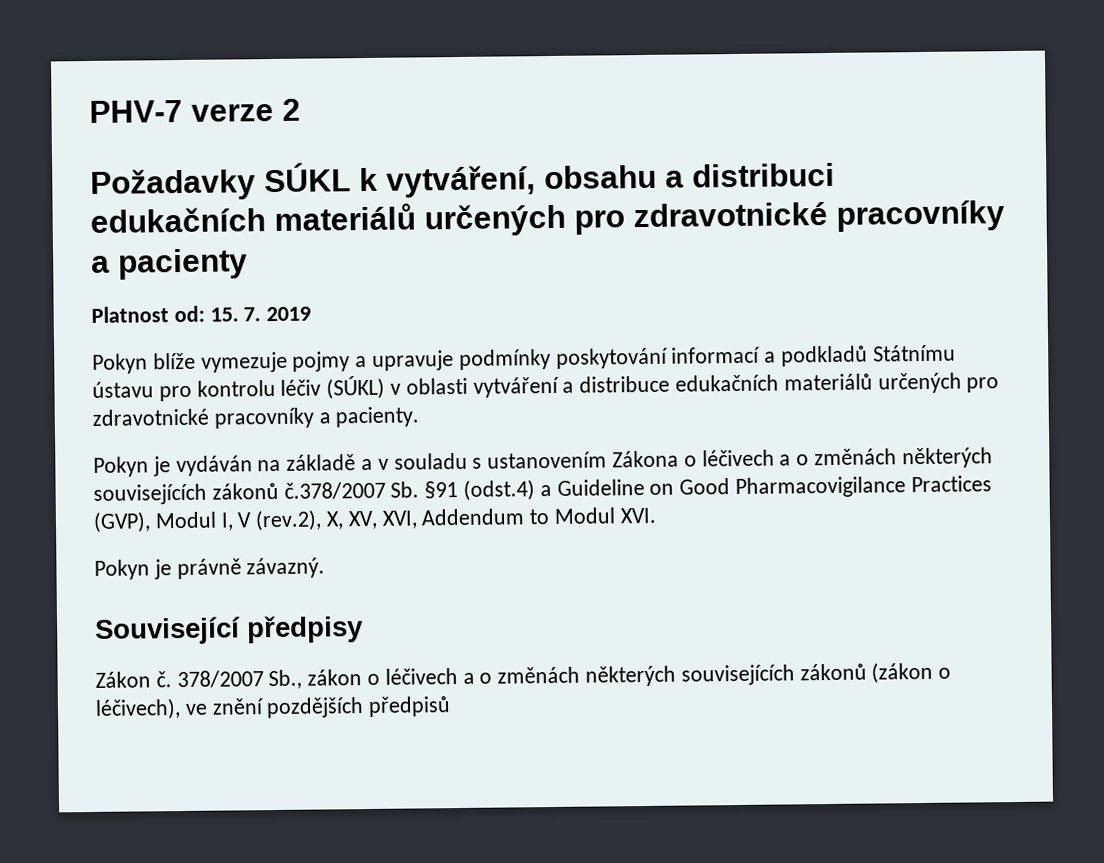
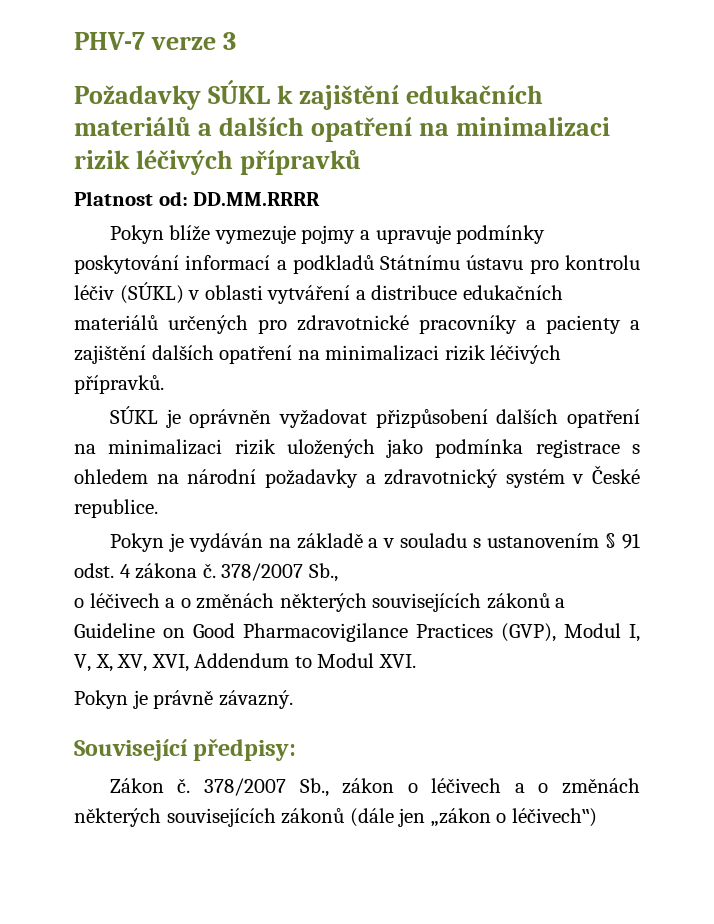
- PHV-7 verze 2
+ PHV-7 verze 3
- Požadavky SÚKL k vytváření, obsahu a distribuci edukačních materiálů určených pro zdravotnické pracovníky a pacienty
+ Požadavky SÚKL k zajištění edukačních materiálů a dalších opatření na minimalizaci rizik léčivých přípravků
- Platnost od: 15. 7. 2019
+ Platnost od: DD.MM.RRRR
- Pokyn blíže vymezuje pojmy a upravuje podmínky poskytování informací a podkladů Státnímu ústavu pro kontrolu léčiv (SÚKL) v oblasti vytváření a distribuce edukačních materiálů určených pro zdravotnické pracovníky a pacienty.
+ Pokyn blíže vymezuje pojmy a upravuje podmínky poskytování informací a podkladů Státnímu ústavu pro kontrolu léčiv (SÚKL) v oblasti vytváření a distribuce edukačních materiálů určených pro zdravotnické pracovníky a pacienty a zajištění dalších opatření na minimalizaci rizik léčivých přípravků.
+ SÚKL je oprávněn vyžadovat přizpůsobení dalších opatření na minimalizaci rizik uložených jako podmínka registrace s ohledem na národní požadavky a zdravotnický systém v České republice.
- Pokyn je vydáván na základě a v souladu s ustanovením Zákona o léčivech a o změnách některých souvisejících zákonů č.378/2007 Sb. §91 (odst.4) a Guideline on Good Pharmacovigilance Practices (GVP), Modul I, V (rev.2), X, XV, XVI, Addendum to Modul XVI.
+ Pokyn je vydáván na základě a v souladu s ustanovením § 91 odst. 4 zákona č. 378/2007 Sb.,
+ o léčivech a o změnách některých souvisejících zákonů a Guideline on Good Pharmacovigilance Practices (GVP), Modul I, V, X, XV, XVI, Addendum to Modul XVI.
- Související předpisy
+ Související předpisy:
- 378/2007 Sb., zákon o léčivech a o změnách některých souvisejících zákonů (zákon o léčivech), ve znění pozdějších předpisů
+ 378/2007 Sb., zákon o léčivech a o změnách některých souvisejících zákonů (dále jen „zákon o léčivech‟)

